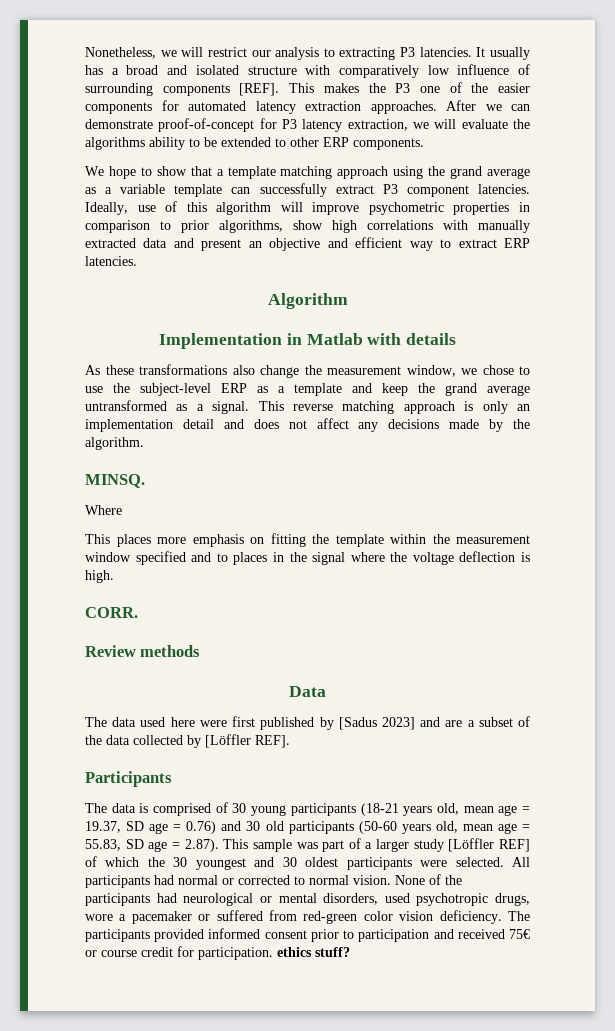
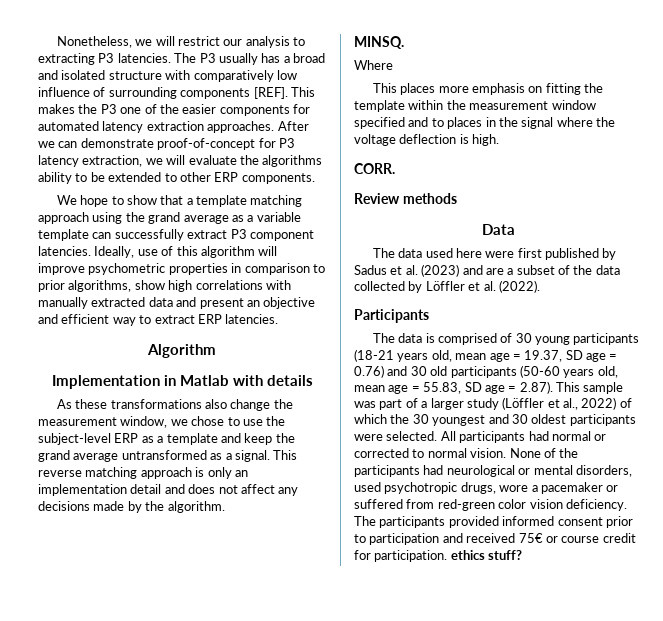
- It usually has a broad and isolated structure with comparatively low influence of surrounding components [REF].
+ The P3 usually has a broad and isolated structure with comparatively low influence of surrounding components [REF].
- The data used here were first published by [Sadus 2023] and are a subset of the data collected by [Löffler REF].
+ The data used here were first published by Sadus et al. (2023) and are a subset of the data collected by Löffler et al. (2022).
- The data is comprised of 30 young participants (18-21 years old, mean age = 19.37, SD age = 0.76) and 30 old participants (50-60 years old, mean age = 55.83, SD age = 2.87). This sample was part of a larger study [Löffler REF] of which the 30 youngest and 30 oldest participants were selected.
+ The data is comprised of 30 young participants (18-21 years old, mean age = 19.37, SD age = 0.76) and 30 old participants (50-60 years old, mean age = 55.83, SD age = 2.87). This sample was part of a larger study (Löffler et al., 2022) of which the 30 youngest and 30 oldest participants were selected.

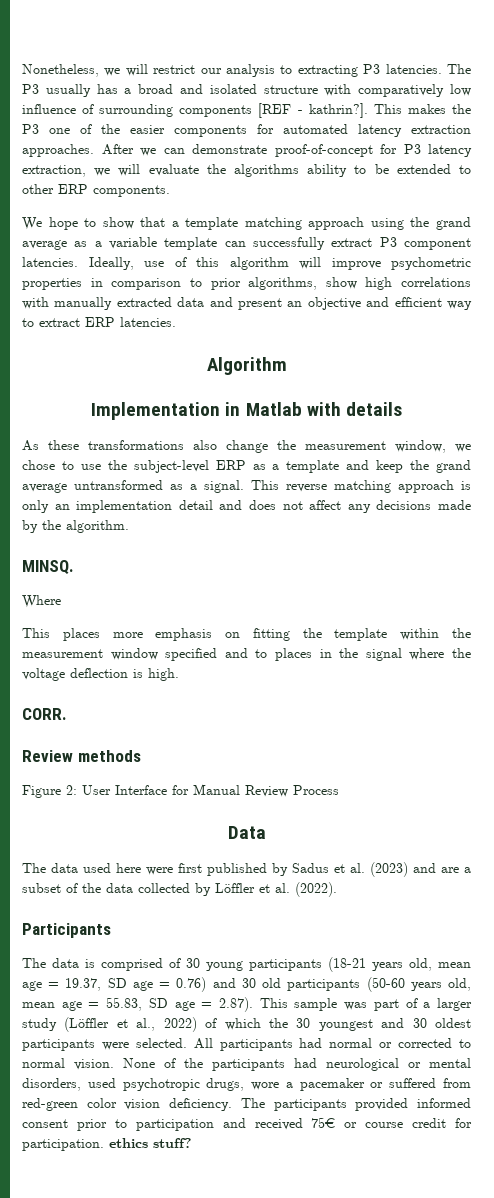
- The P3 usually has a broad and isolated structure with comparatively low influence of surrounding components [REF].
+ The P3 usually has a broad and isolated structure with comparatively low influence of surrounding components [REF - kathrin?].
+ Figure 2: User Interface for Manual Review Process

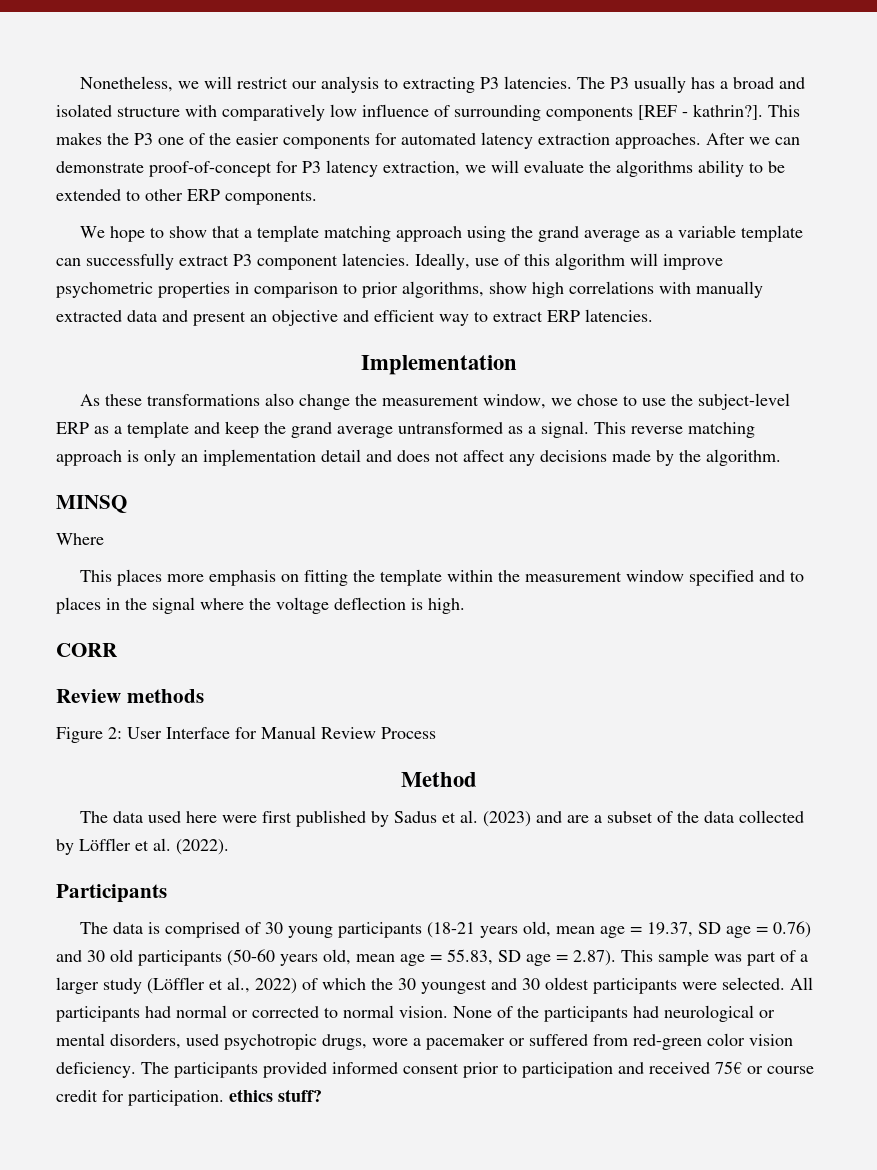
- Algorithm
- Implementation in Matlab with details
+ Implementation
- MINSQ.
+ MINSQ
- CORR.
+ CORR
- Data
+ Method

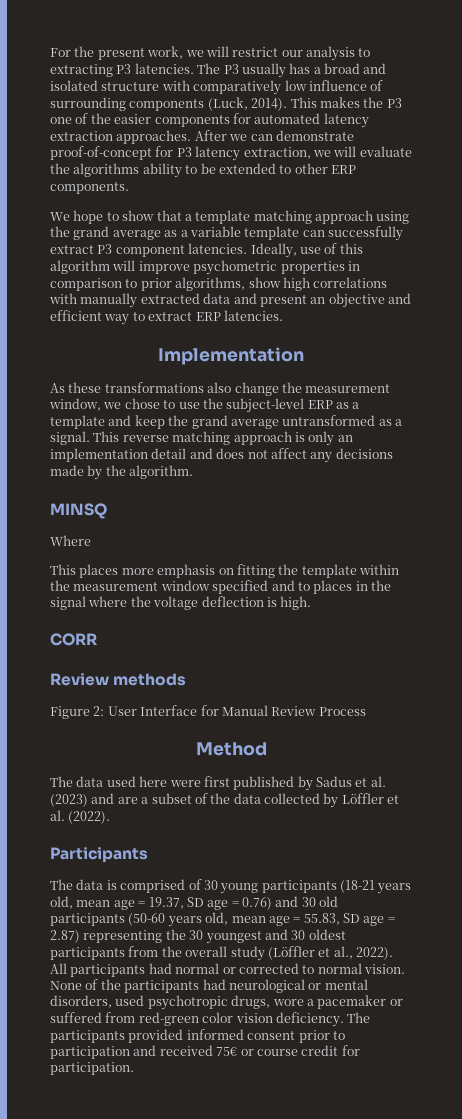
- Nonetheless, we will restrict our analysis to extracting P3 latencies.
+ For the present work, we will restrict our analysis to extracting P3 latencies.
- The P3 usually has a broad and isolated structure with comparatively low influence of surrounding components [REF - kathrin?].
+ The P3 usually has a broad and isolated structure with comparatively low influence of surrounding components (Luck, 2014).
- The data is comprised of 30 young participants (18-21 years old, mean age = 19.37, SD age = 0.76) and 30 old participants (50-60 years old, mean age = 55.83, SD age = 2.87). This sample was part of a larger study (Löffler et al., 2022) of which the 30 youngest and 30 oldest participants were selected.
+ The data is comprised of 30 young participants (18-21 years old, mean age = 19.37, SD age = 0.76) and 30 old participants (50-60 years old, mean age = 55.83, SD age = 2.87) representing the 30 youngest and 30 oldest participants from the overall study (Löffler et al., 2022).
- The participants provided informed consent prior to participation and received 75€ or course credit for participation. ethics stuff?
+ The participants provided informed consent prior to participation and received 75€ or course credit for participation.

